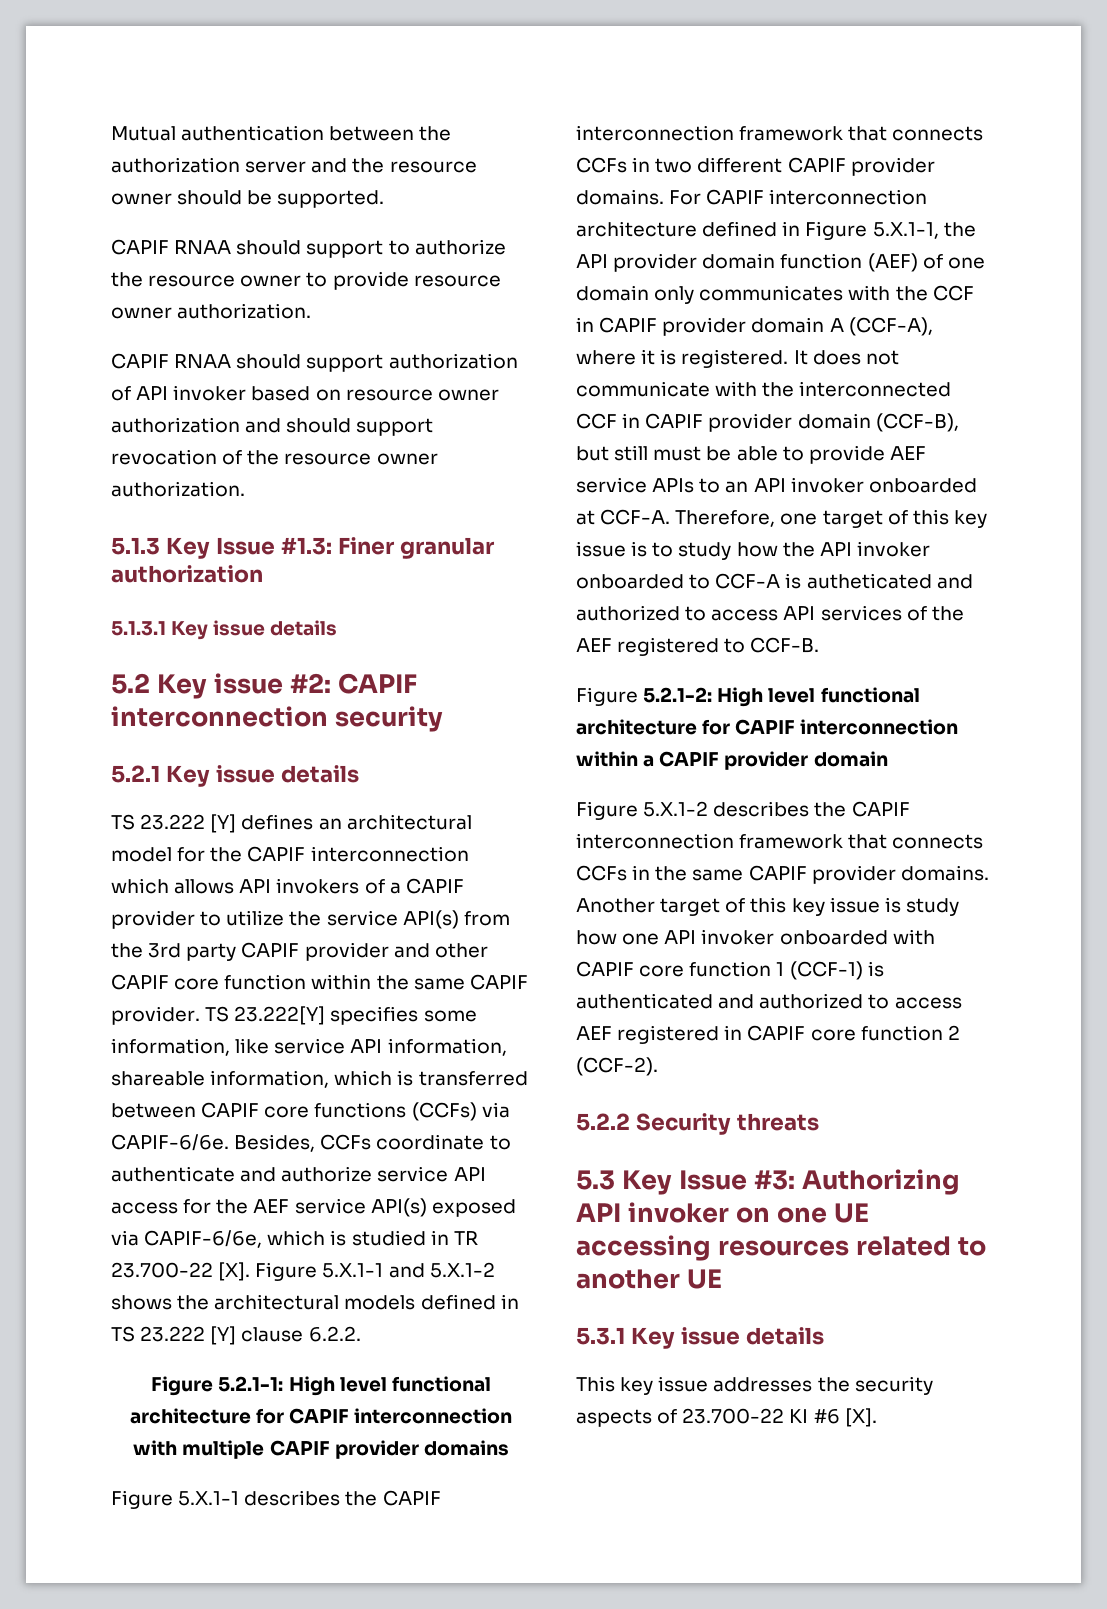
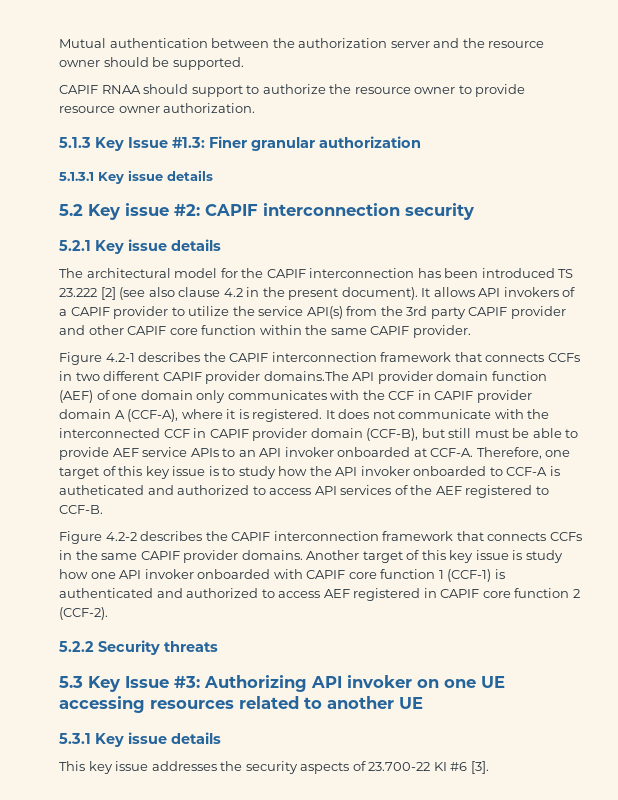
- CAPIF RNAA should support authorization of API invoker based on resource owner authorization and should support revocation of the resource owner authorization.
- TS 23.222 [Y] defines an architectural model for the CAPIF interconnection which allows API invokers of a CAPIF provider to utilize the service API(s) from the 3rd party CAPIF provider and other CAPIF core function within the same CAPIF provider. TS 23.222[Y] specifies some information, like service API information, shareable information, which is transferred between CAPIF core functions (CCFs) via CAPIF-6/6e. Besides, CCFs coordinate to authenticate and authorize service API access for the AEF service API(s) exposed via CAPIF-6/6e, which is studied in TR 23.700-22 [X]. Figure 5.X.1-1 and 5.X.1-2 shows the architectural models defined in TS 23.222 [Y] clause 6.2.2.
- Figure 5.2.1-1: High level functional architecture for CAPIF interconnection with multiple CAPIF provider domains
- Figure 5.X.1-1 describes the CAPIF interconnection framework that connects CCFs in two different CAPIF provider domains. For CAPIF interconnection architecture defined in Figure 5.X.1-1, the API provider domain function (AEF) of one domain only communicates with the CCF in CAPIF provider domain A (CCF-A), where it is registered.
+ The architectural model for the CAPIF interconnection has been introduced TS 23.222 [2] (see also clause 4.2 in the present document). It allows API invokers of a CAPIF provider to utilize the service API(s) from the 3rd party CAPIF provider and other CAPIF core function within the same CAPIF provider.
+ Figure 4.2-1 describes the CAPIF interconnection framework that connects CCFs in two different CAPIF provider domains.The API provider domain function (AEF) of one domain only communicates with the CCF in CAPIF provider domain A (CCF-A), where it is registered.
- Figure 5.2.1-2: High level functional architecture for CAPIF interconnection within a CAPIF provider domain
- Figure 5.X.1-2 describes the CAPIF interconnection framework that connects CCFs in the same CAPIF provider domains.
+ Figure 4.2-2 describes the CAPIF interconnection framework that connects CCFs in the same CAPIF provider domains.
- This key issue addresses the security aspects of 23.700-22 KI #6 [X].
+ This key issue addresses the security aspects of 23.700-22 KI #6 [3].

